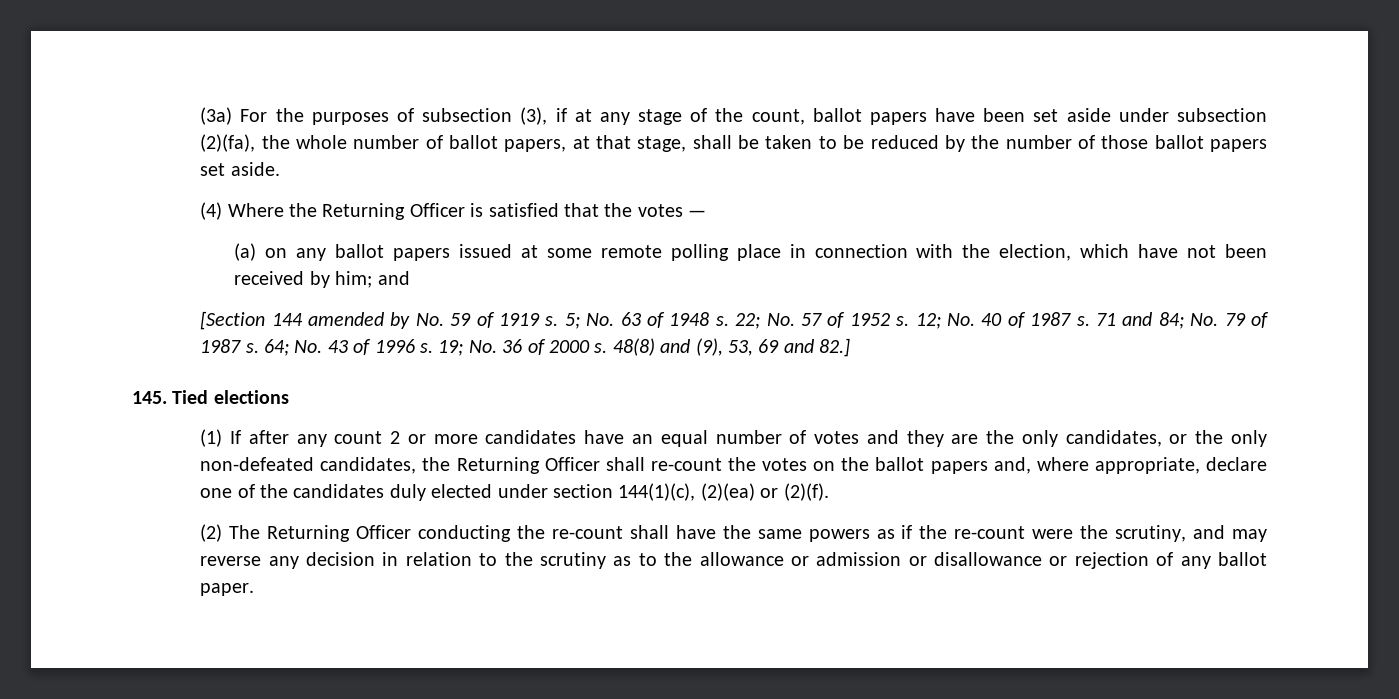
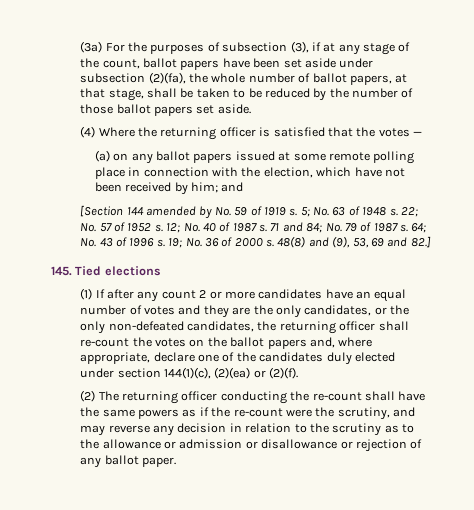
- (4) Where the Returning Officer is satisfied that the votes —
+ (4) Where the returning officer is satisfied that the votes —
- (1) If after any count 2 or more candidates have an equal number of votes and they are the only candidates, or the only non-defeated candidates, the Returning Officer shall re-count the votes on the ballot papers and, where appropriate, declare one of the candidates duly elected under section 144(1)(c), (2)(ea) or (2)(f).
+ (1) If after any count 2 or more candidates have an equal number of votes and they are the only candidates, or the only non-defeated candidates, the returning officer shall re-count the votes on the ballot papers and, where appropriate, declare one of the candidates duly elected under section 144(1)(c), (2)(ea) or (2)(f).
- (2) The Returning Officer conducting the re-count shall have the same powers as if the re-count were the scrutiny, and may reverse any decision in relation to the scrutiny as to the allowance or admission or disallowance or rejection of any ballot paper.
+ (2) The returning officer conducting the re-count shall have the same powers as if the re-count were the scrutiny, and may reverse any decision in relation to the scrutiny as to the allowance or admission or disallowance or rejection of any ballot paper.

